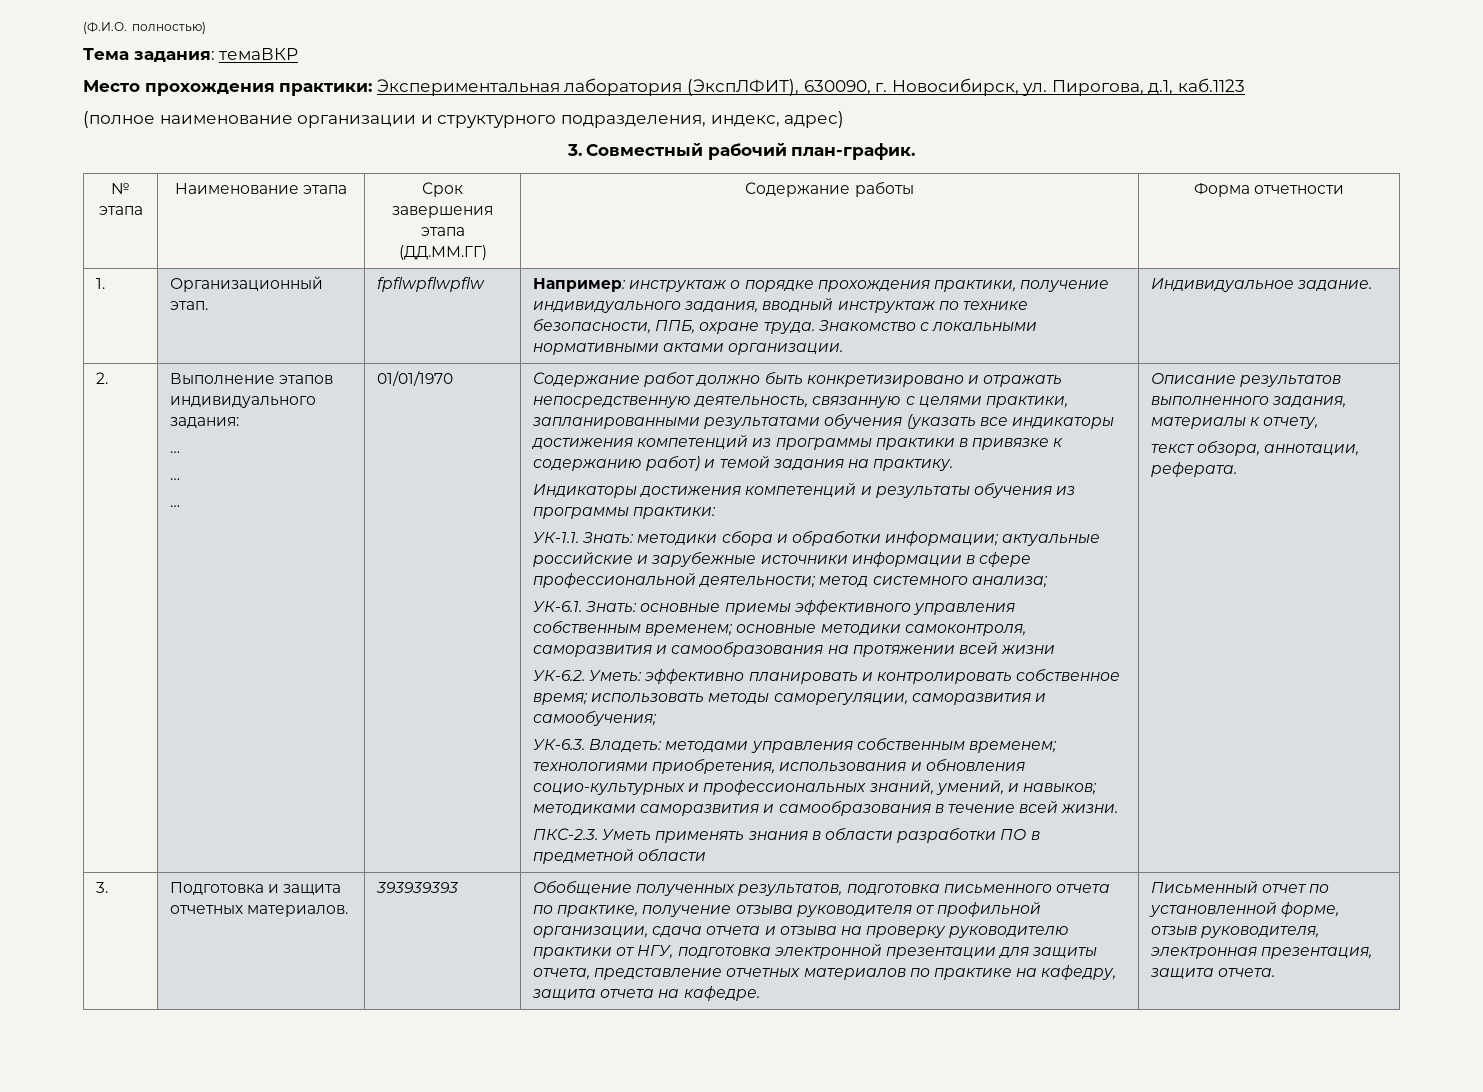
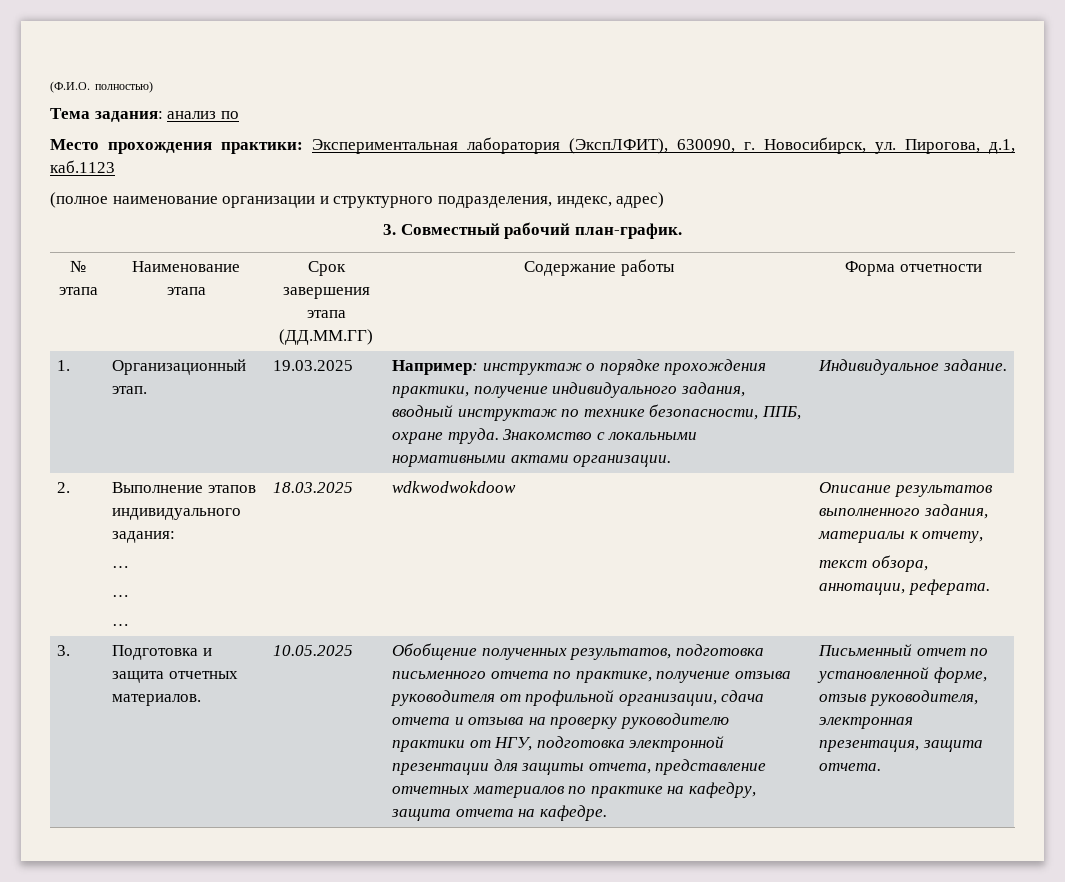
- Тема задания: темаВКР
+ Тема задания: анализ по
- 1. | Организационный этап. | fpflwpflwpflw | Например: инструктаж о порядке прохождения практики, получение индивидуального задания, вводный инструктаж по технике безопасности, ППБ, охране труда. Знакомство с локальными нормативными актами организации. | Индивидуальное задание.
+ 1. | Организационный этап. | 19.03.2025 | Например: инструктаж о порядке прохождения практики, получение индивидуального задания, вводный инструктаж по технике безопасности, ППБ, охране труда. Знакомство с локальными нормативными актами организации. | Индивидуальное задание.
- 01/01/1970 | Содержание работ должно быть конкретизировано и отражать непосредственную деятельность, связанную с целями практики, запланированными результатами обучения (указать все индикаторы достижения компетенций из программы практики в привязке к содержанию работ) и темой задания на практику.
- Индикаторы достижения компетенций и результаты обучения из программы практики:
- УК-1.1. Знать: методики сбора и обработки информации; актуальные российские и зарубежные источники информации в сфере профессиональной деятельности; метод системного анализа;
- УК-6.1. Знать: основные приемы эффективного управления собственным временем; основные методики самоконтроля, саморазвития и самообразования на протяжении всей жизни
- УК-6.2. Уметь: эффективно планировать и контролировать собственное время; использовать методы саморегуляции, саморазвития и самообучения;
- УК-6.3. Владеть: методами управления собственным временем; технологиями приобретения, использования и обновления социо-культурных и профессиональных знаний, умений, и навыков; методиками саморазвития и самообразования в течение всей жизни.
- ПКС-2.3. Уметь применять знания в области разработки ПО в предметной области
+ 18.03.2025 | wdkwodwokdoow
- 393939393
+ 10.05.2025

